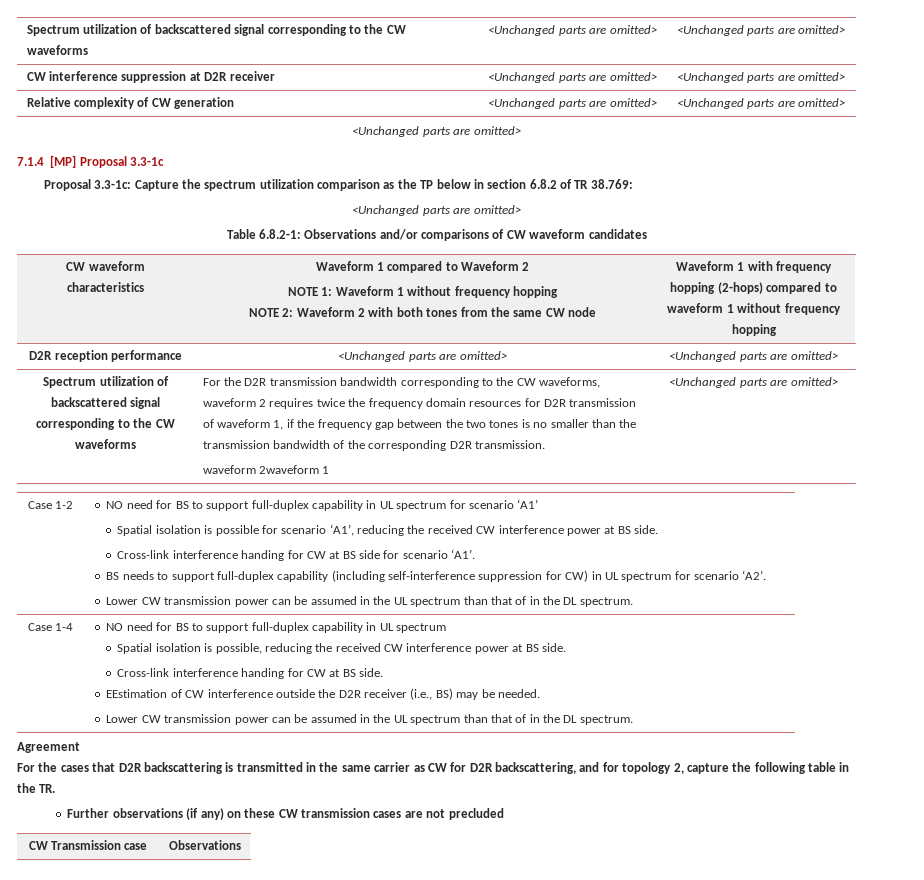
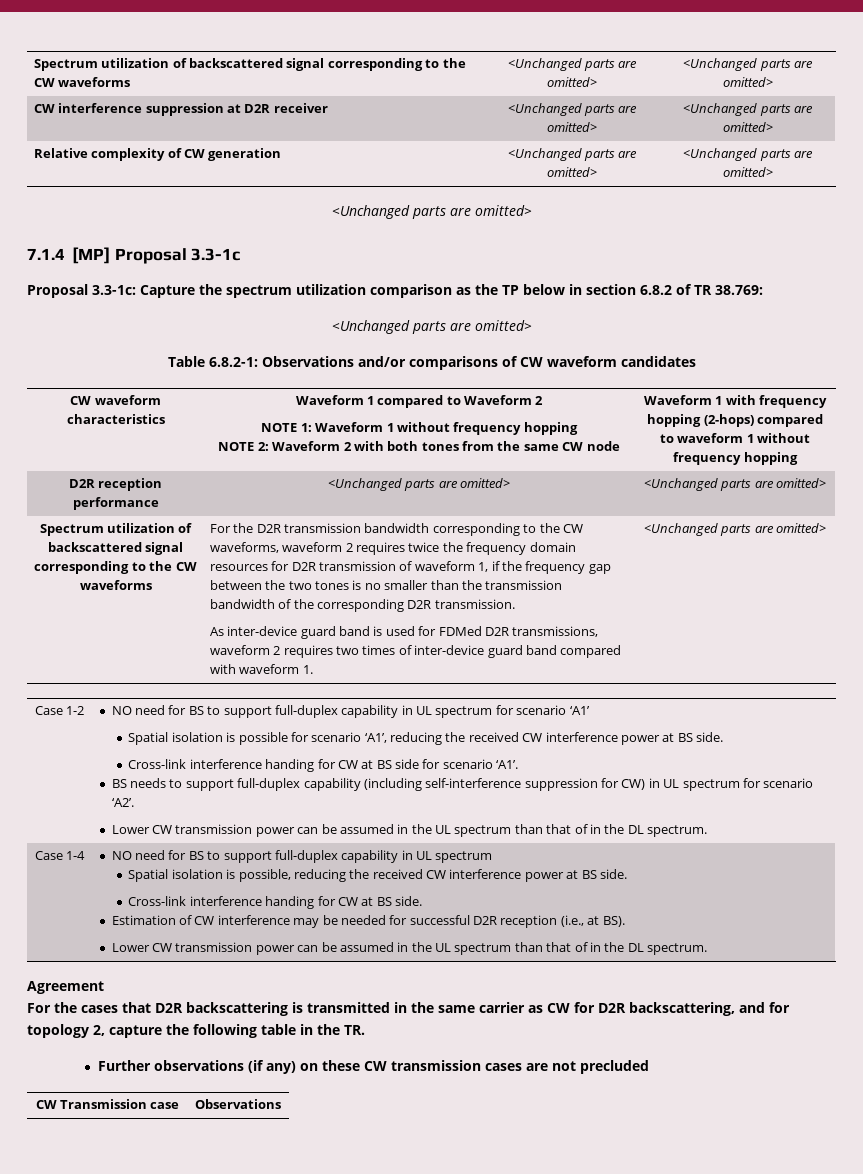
- waveform 2waveform 1
+ As inter-device guard band is used for FDMed D2R transmissions, waveform 2 requires two times of inter-device guard band compared with waveform 1.
- EEstimation of CW interference outside the D2R receiver (i.e., BS) may be needed.
+ Estimation of CW interference may be needed for successful D2R reception (i.e., at BS).

